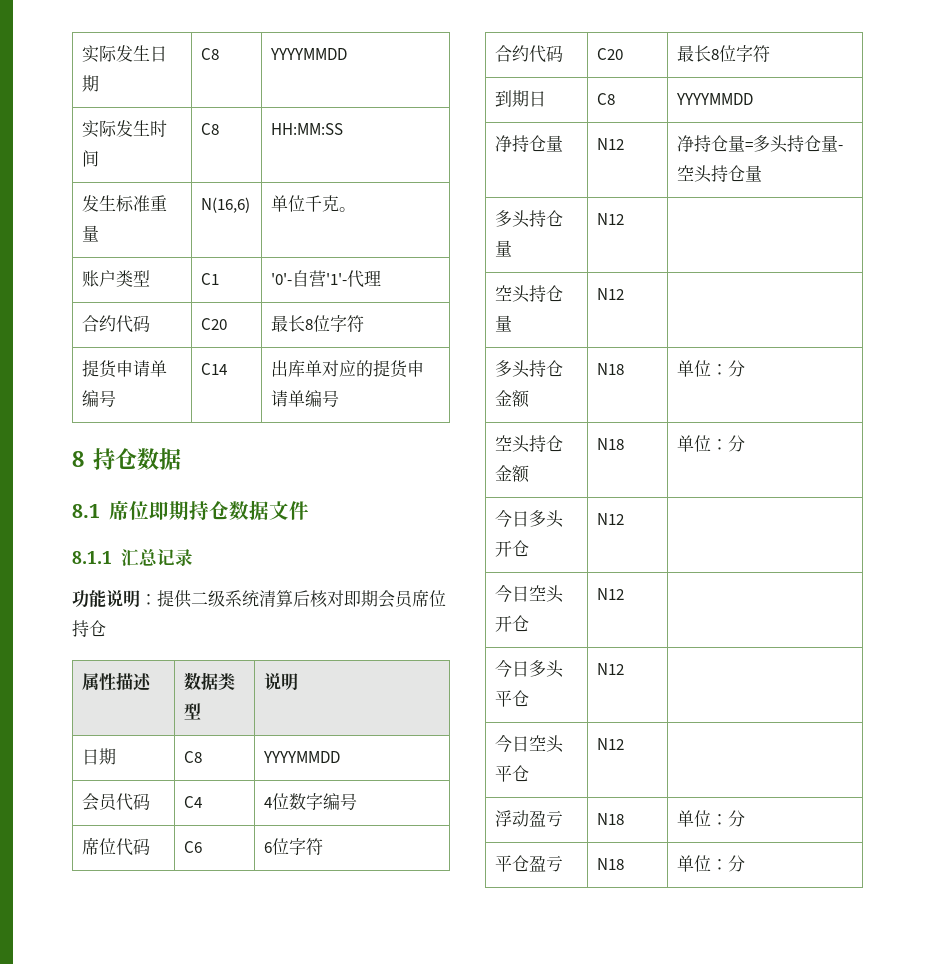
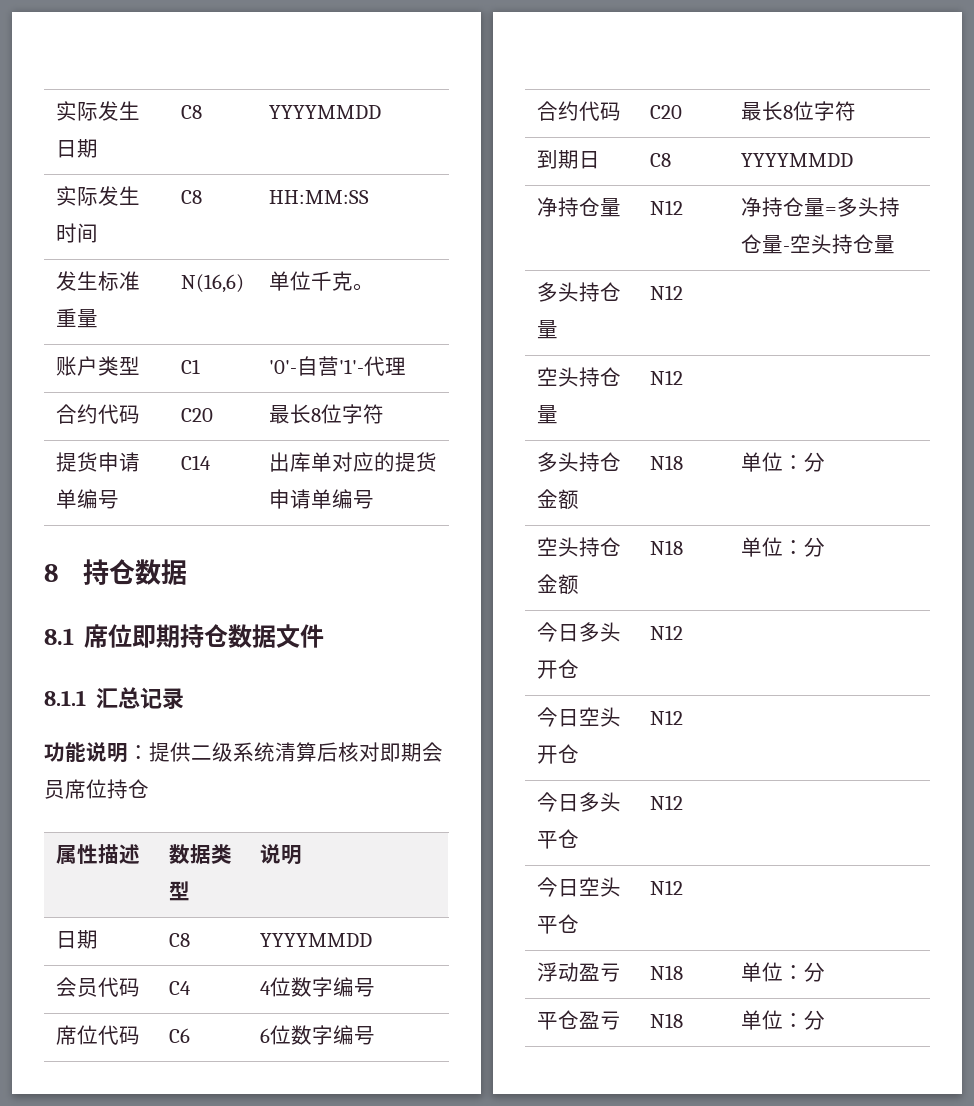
- 席位代码 | C6 | 6位字符
+ 席位代码 | C6 | 6位数字编号

